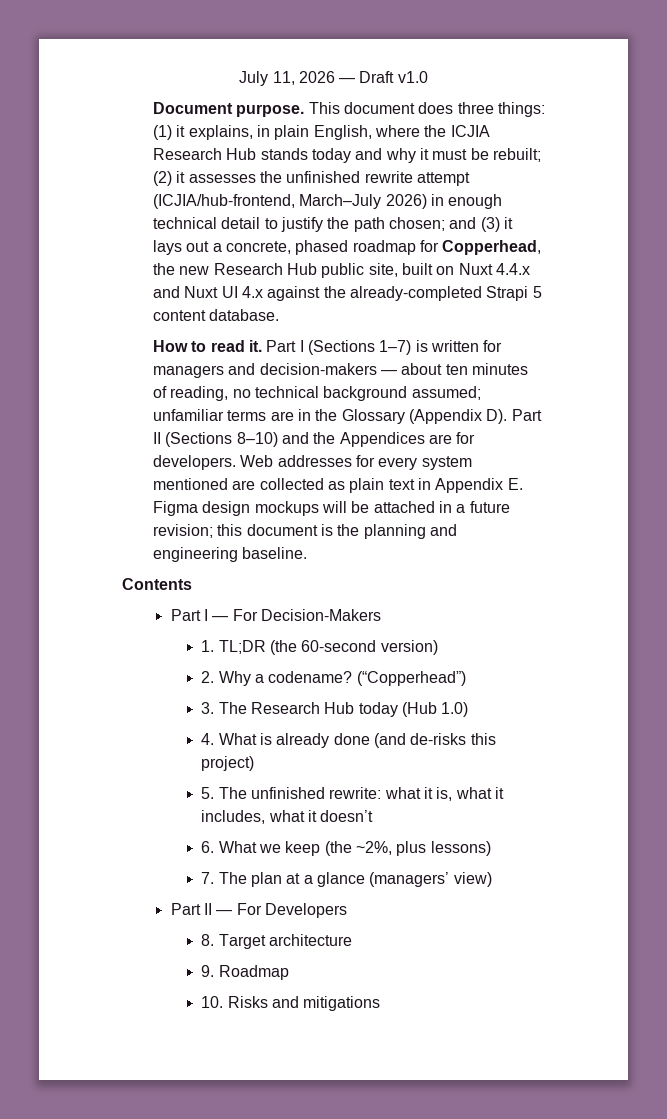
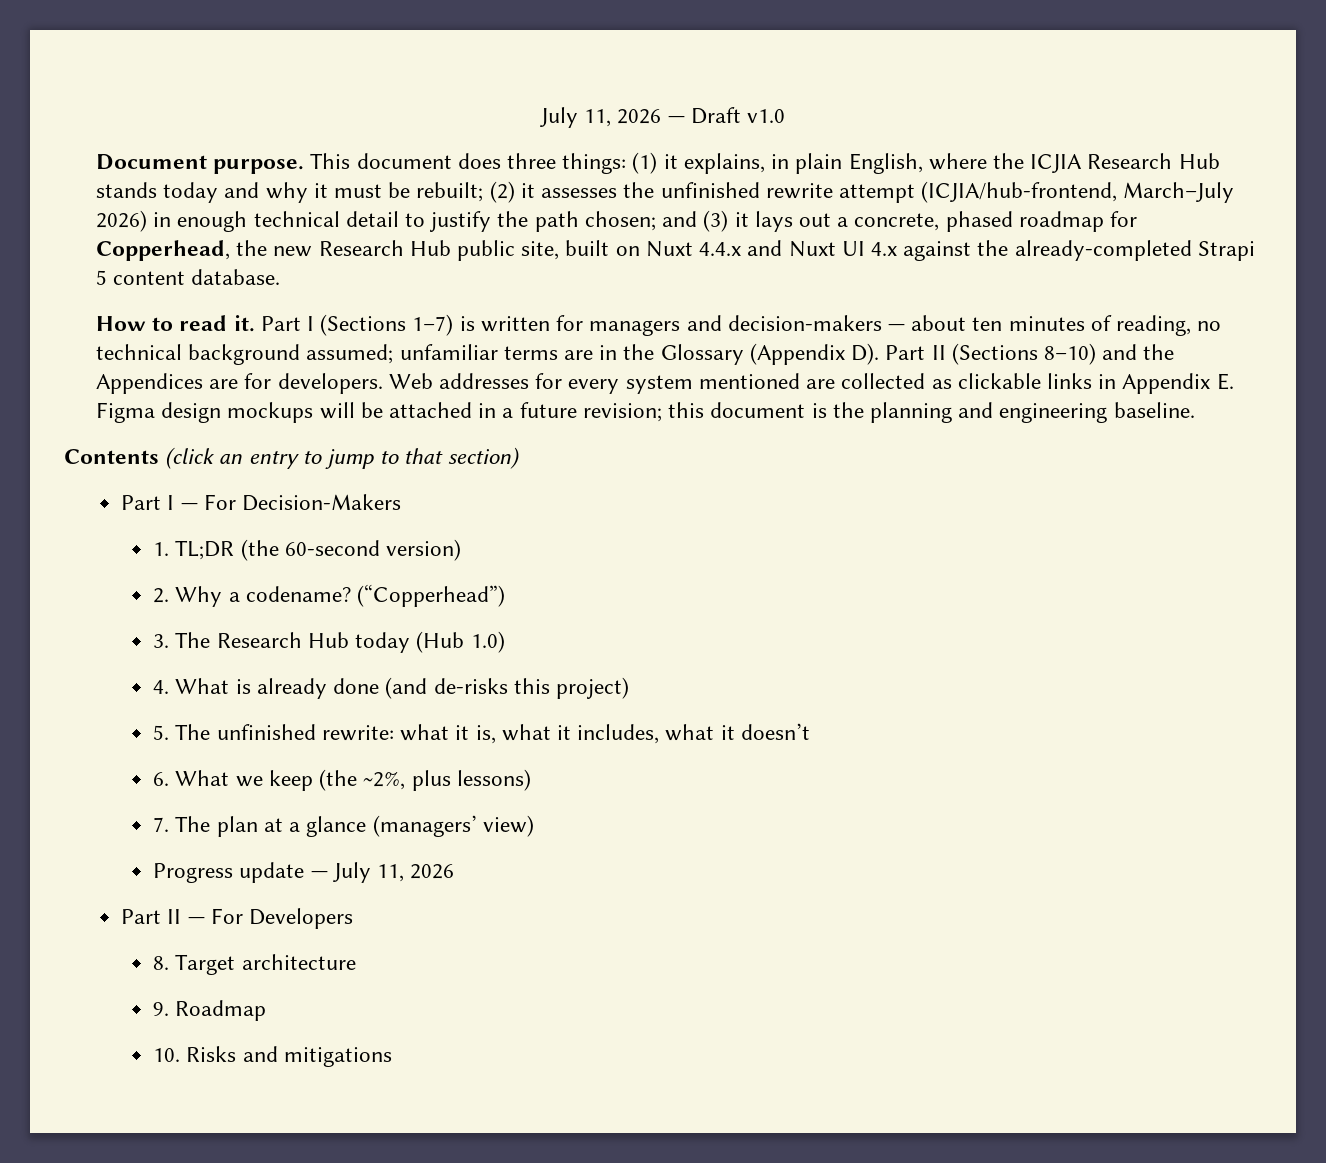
- Web addresses for every system mentioned are collected as plain text in Appendix E. Figma design mockups will be attached in a future revision; this document is the planning and engineering baseline.
+ Web addresses for every system mentioned are collected as clickable links in Appendix E. Figma design mockups will be attached in a future revision; this document is the planning and engineering baseline.
- Contents
+ Contents (click an entry to jump to that section)
+ Progress update — July 11, 2026

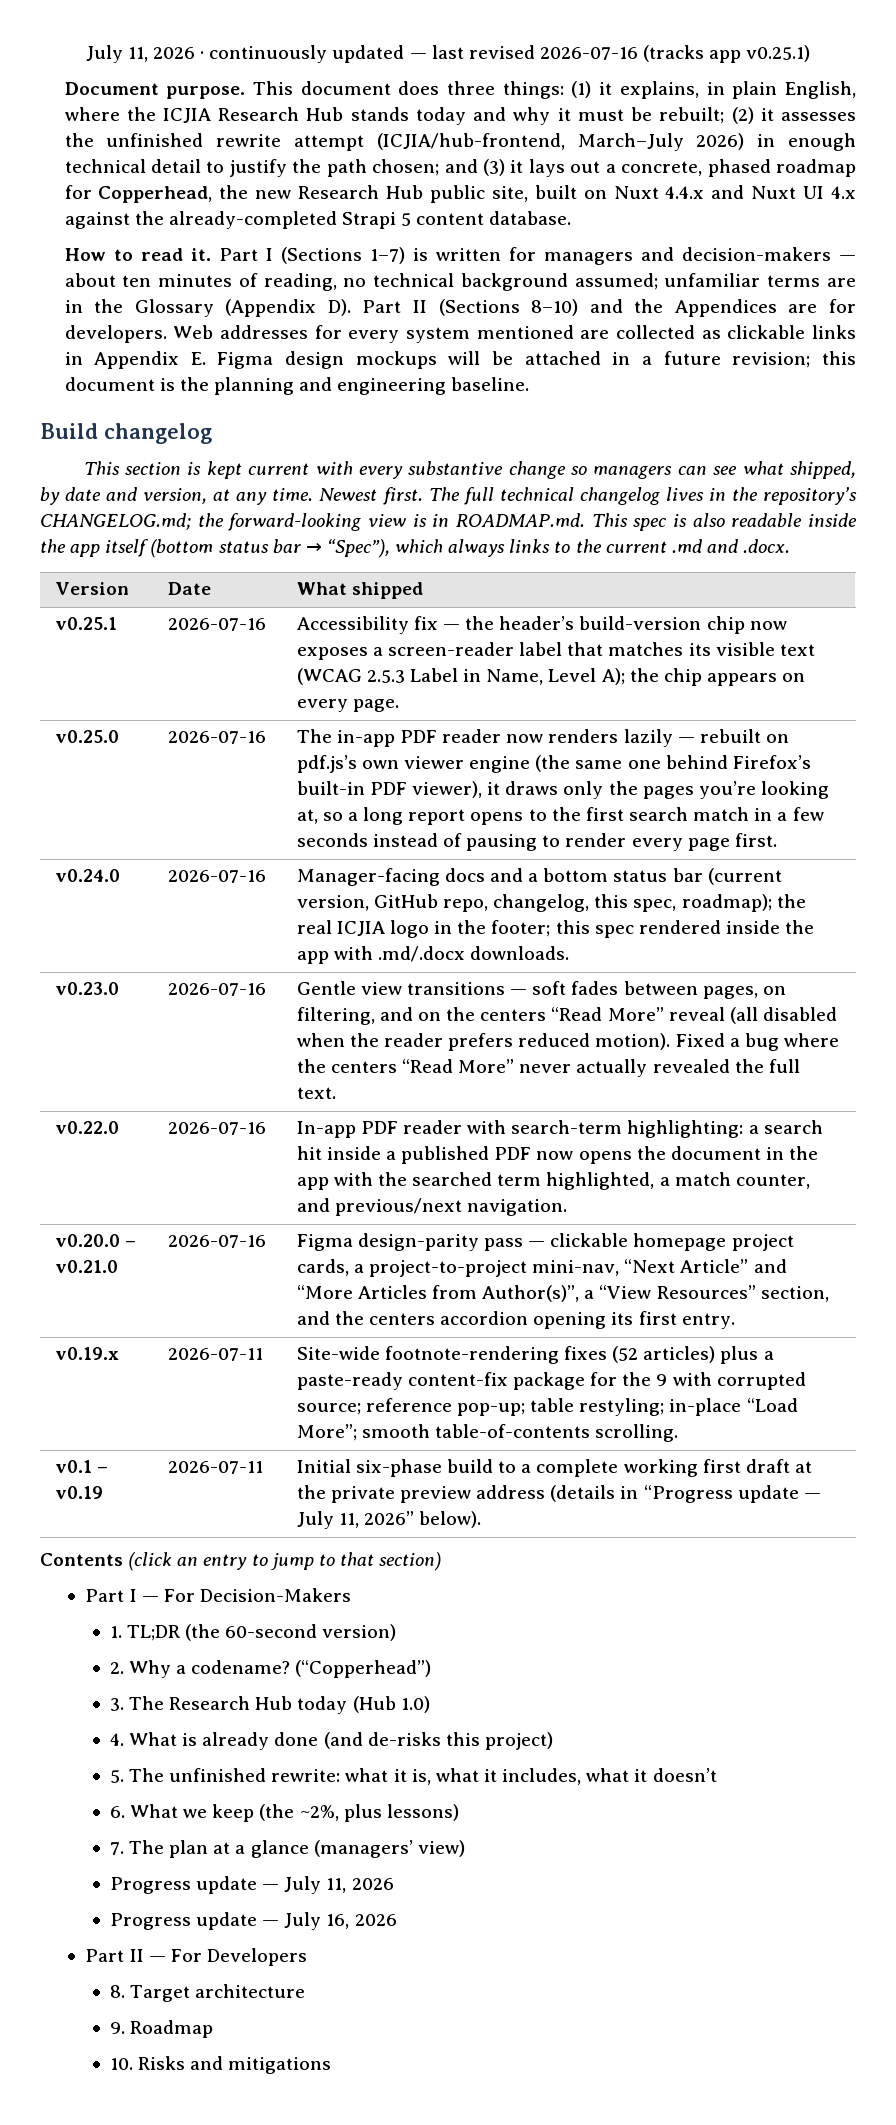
- July 11, 2026 — Draft v1.0
+ July 11, 2026 · continuously updated — last revised 2026-07-16 (tracks app v0.25.1)
+ Build changelog
+ This section is kept current with every substantive change so managers can see what shipped, by date and version, at any time. Newest first. The full technical changelog lives in the repository’s CHANGELOG.md; the forward-looking view is in ROADMAP.md. This spec is also readable inside the app itself (bottom status bar → “Spec”), which always links to the current .md and .docx.
+ Version | Date | What shipped
+ v0.25.1 | 2026-07-16 | Accessibility fix — the header’s build-version chip now exposes a screen-reader label that matches its visible text (WCAG 2.5.3 Label in Name, Level A); the chip appears on every page.
+ v0.25.0 | 2026-07-16 | The in-app PDF reader now renders lazily — rebuilt on pdf.js’s own viewer engine (the same one behind Firefox’s built-in PDF viewer), it draws only the pages you’re looking at, so a long report opens to the first search match in a few seconds instead of pausing to render every page first.
+ v0.24.0 | 2026-07-16 | Manager-facing docs and a bottom status bar (current version, GitHub repo, changelog, this spec, roadmap); the real ICJIA logo in the footer; this spec rendered inside the app with .md/.docx downloads.
+ v0.23.0 | 2026-07-16 | Gentle view transitions — soft fades between pages, on filtering, and on the centers “Read More” reveal (all disabled when the reader prefers reduced motion). Fixed a bug where the centers “Read More” never actually revealed the full text.
+ v0.22.0 | 2026-07-16 | In-app PDF reader with search-term highlighting: a search hit inside a published PDF now opens the document in the app with the searched term highlighted, a match counter, and previous/next navigation.
+ v0.20.0 – v0.21.0 | 2026-07-16 | Figma design-parity pass — clickable homepage project cards, a project-to-project mini-nav, “Next Article” and “More Articles from Author(s)”, a “View Resources” section, and the centers accordion opening its first entry.
+ v0.19.x | 2026-07-11 | Site-wide footnote-rendering fixes (52 articles) plus a paste-ready content-fix package for the 9 with corrupted source; reference pop-up; table restyling; in-place “Load More”; smooth table-of-contents scrolling.
+ v0.1 – v0.19 | 2026-07-11 | Initial six-phase build to a complete working first draft at the private preview address (details in “Progress update — July 11, 2026” below).
+ Progress update — July 16, 2026

